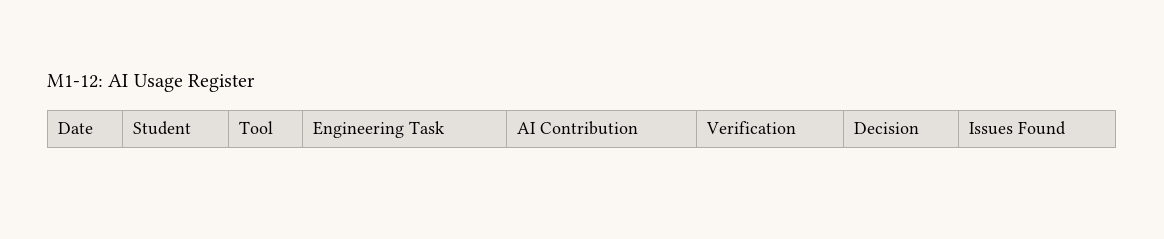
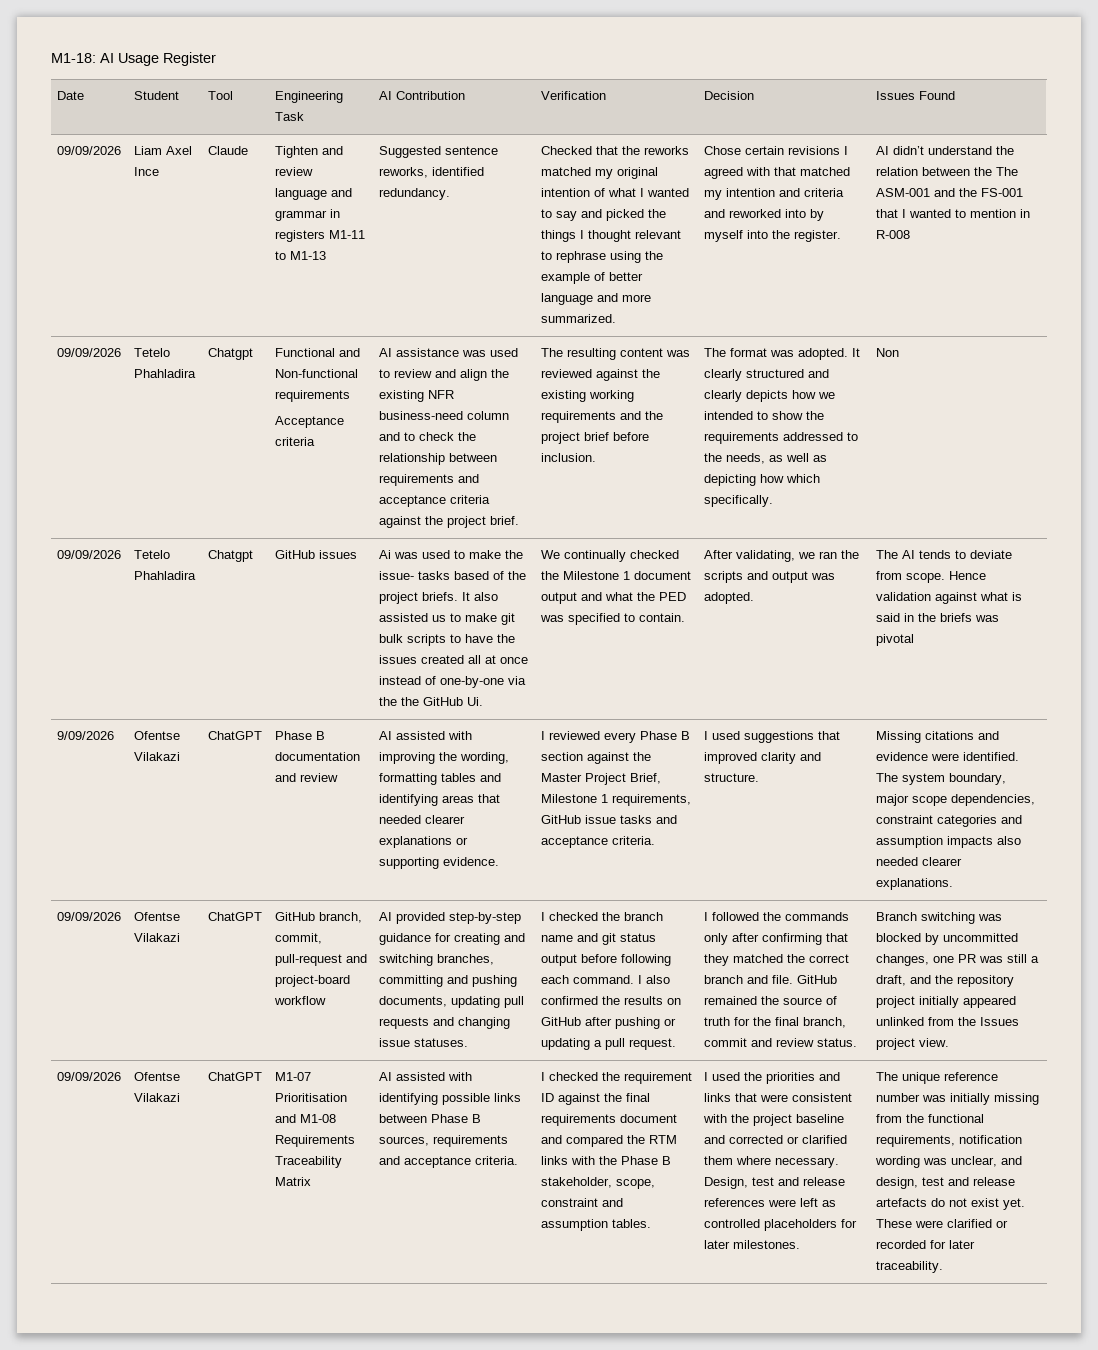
- M1-12: AI Usage Register
+ M1-18: AI Usage Register
+ 09/09/2026 | Liam Axel Ince | Claude | Tighten and review language and grammar in registers M1-11 to M1-13 | Suggested sentence reworks, identified redundancy. | Checked that the reworks matched my original intention of what I wanted to say and picked the things I thought relevant to rephrase using the example of better language and more summarized. | Chose certain revisions I agreed with that matched my intention and criteria and reworked into by myself into the register. | AI didn’t understand the relation between the The ASM-001 and the FS-001 that I wanted to mention in R-008
+ 09/09/2026 | Tetelo Phahladira | Chatgpt | Functional and Non-functional requirements
+ Acceptance criteria | AI assistance was used to review and align the existing NFR business-need column and to check the relationship between requirements and acceptance criteria against the project brief. | The resulting content was reviewed against the existing working requirements and the project brief before inclusion. | The format was adopted. It clearly structured and clearly depicts how we intended to show the requirements addressed to the needs, as well as depicting how which specifically. | Non
+ 09/09/2026 | Tetelo Phahladira | Chatgpt | GitHub issues | Ai was used to make the issue- tasks based of the project briefs. It also assisted us to make git bulk scripts to have the issues created all at once instead of one-by-one via the the GitHub Ui. | We continually checked the Milestone 1 document output and what the PED was specified to contain. | After validating, we ran the scripts and output was adopted. | The AI tends to deviate from scope. Hence validation against what is said in the briefs was pivotal
+ 9/09/2026 | Ofentse Vilakazi | ChatGPT | Phase B documentation and review | AI assisted with improving the wording, formatting tables and identifying areas that needed clearer explanations or supporting evidence. | I reviewed every Phase B section against the Master Project Brief, Milestone 1 requirements, GitHub issue tasks and acceptance criteria. | I used suggestions that improved clarity and structure. | Missing citations and evidence were identified. The system boundary, major scope dependencies, constraint categories and assumption impacts also needed clearer explanations.
+ 09/09/2026 | Ofentse Vilakazi | ChatGPT | GitHub branch, commit, pull-request and project-board workflow | AI provided step-by-step guidance for creating and switching branches, committing and pushing documents, updating pull requests and changing issue statuses. | I checked the branch name and git status output before following each command. I also confirmed the results on GitHub after pushing or updating a pull request. | I followed the commands only after confirming that they matched the correct branch and file. GitHub remained the source of truth for the final branch, commit and review status. | Branch switching was blocked by uncommitted changes, one PR was still a draft, and the repository project initially appeared unlinked from the Issues project view.
+ 09/09/2026 | Ofentse Vilakazi | ChatGPT | M1-07 Prioritisation and M1-08 Requirements Traceability Matrix | AI assisted with identifying possible links between Phase B sources, requirements and acceptance criteria. | I checked the requirement ID against the final requirements document and compared the RTM links with the Phase B stakeholder, scope, constraint and assumption tables. | I used the priorities and links that were consistent with the project baseline and corrected or clarified them where necessary. Design, test and release references were left as controlled placeholders for later milestones. | The unique reference number was initially missing from the functional requirements, notification wording was unclear, and design, test and release artefacts do not exist yet. These were clarified or recorded for later traceability.

